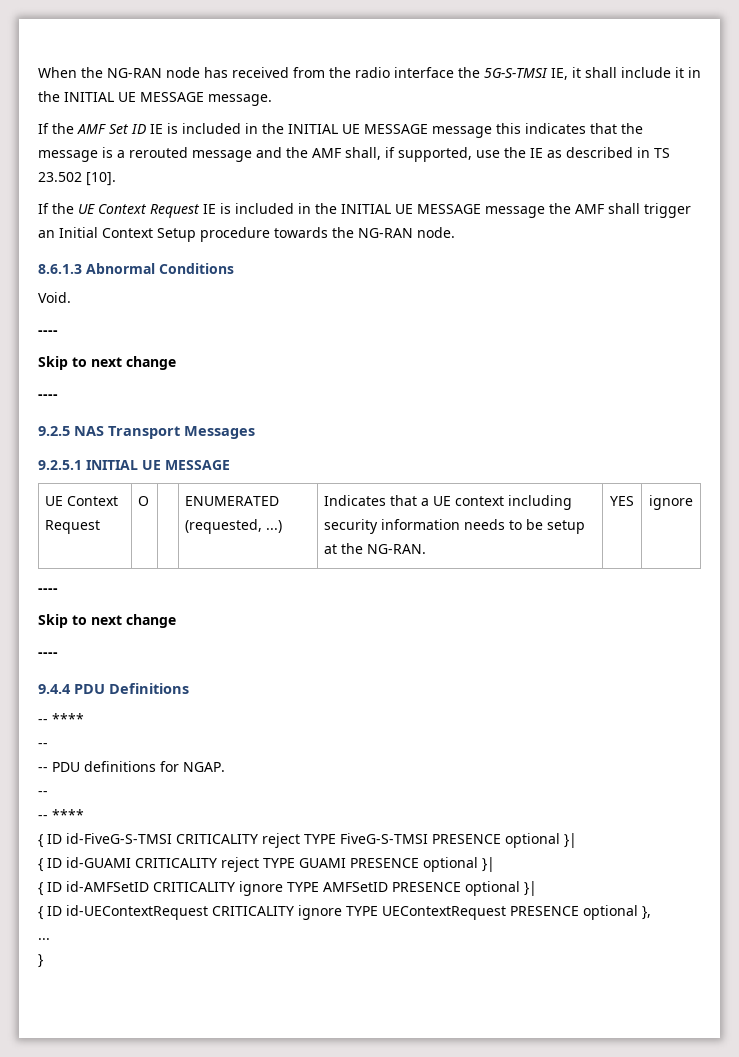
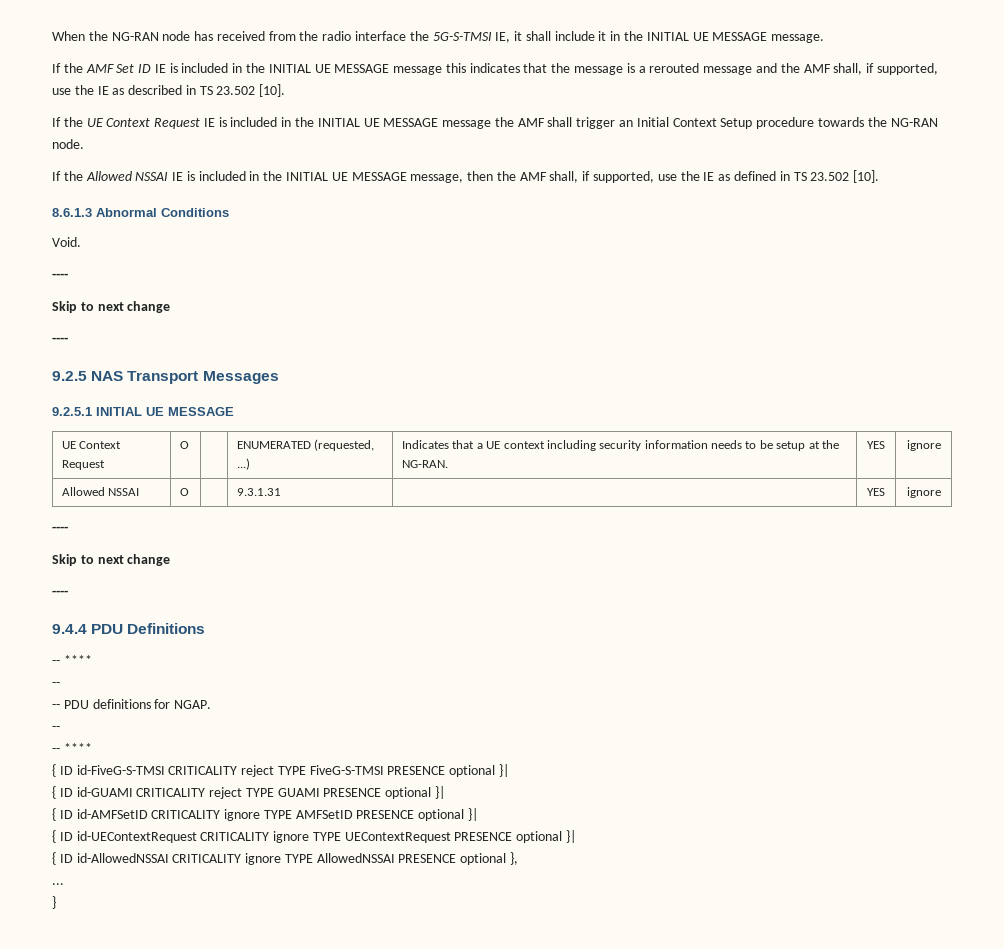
+ If the Allowed NSSAI IE is included in the INITIAL UE MESSAGE message, then the AMF shall, if supported, use the IE as defined in TS 23.502 [10].
+ Allowed NSSAI | O | | 9.3.1.31 | | YES | ignore
- { ID id-UEContextRequest CRITICALITY ignore TYPE UEContextRequest PRESENCE optional },
+ { ID id-UEContextRequest CRITICALITY ignore TYPE UEContextRequest PRESENCE optional }|
+ { ID id-AllowedNSSAI CRITICALITY ignore TYPE AllowedNSSAI PRESENCE optional },

